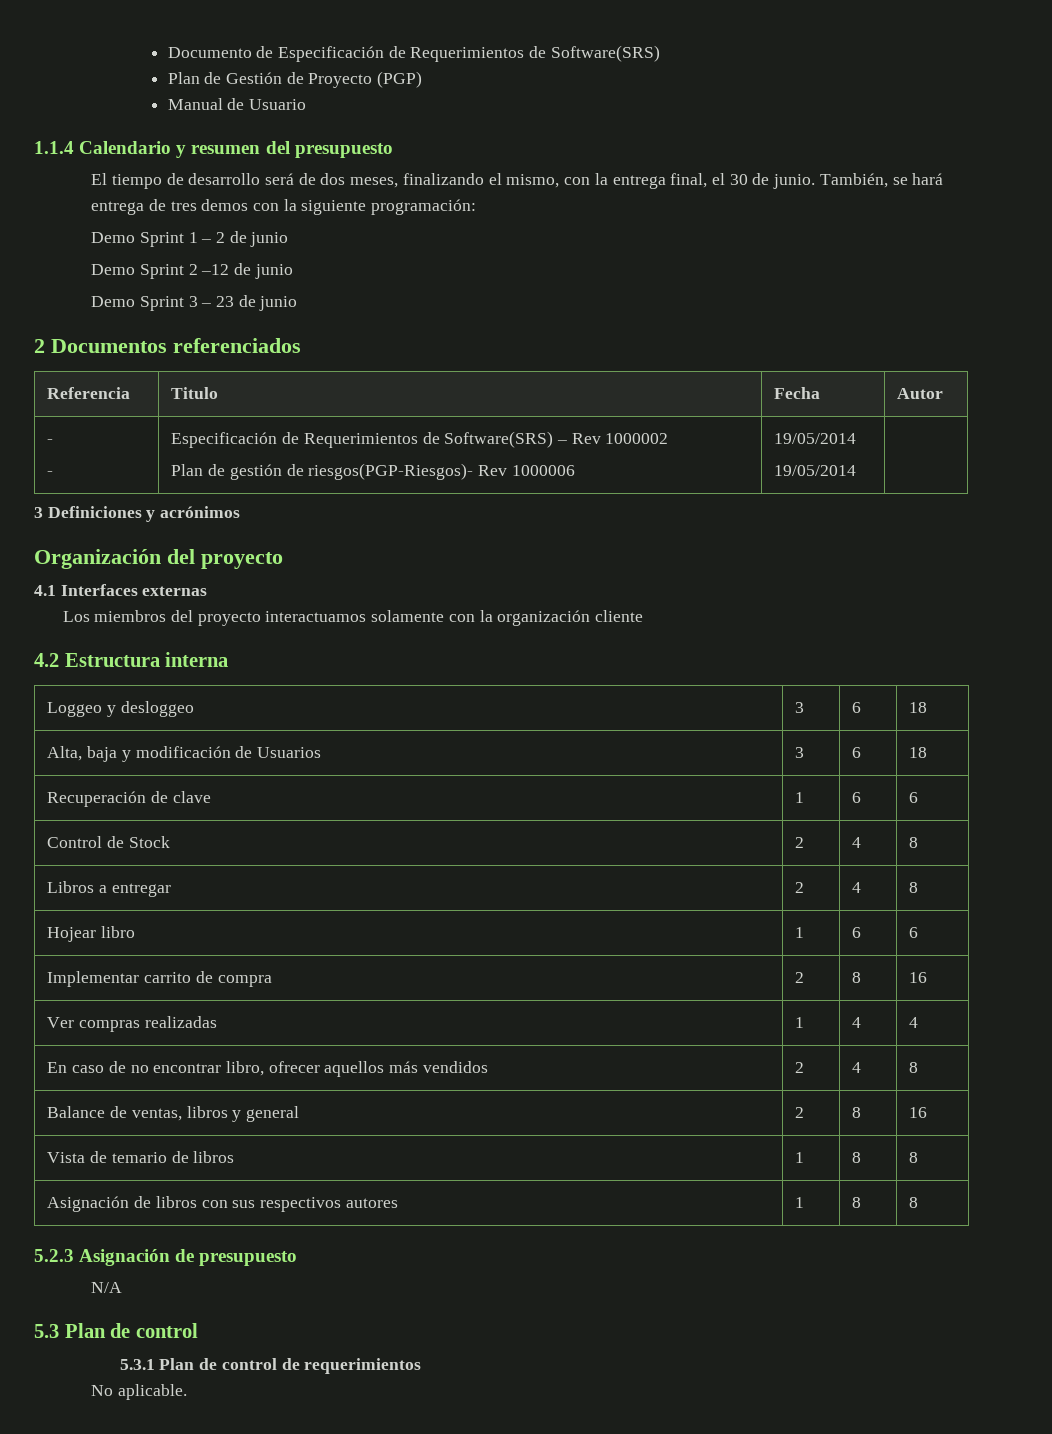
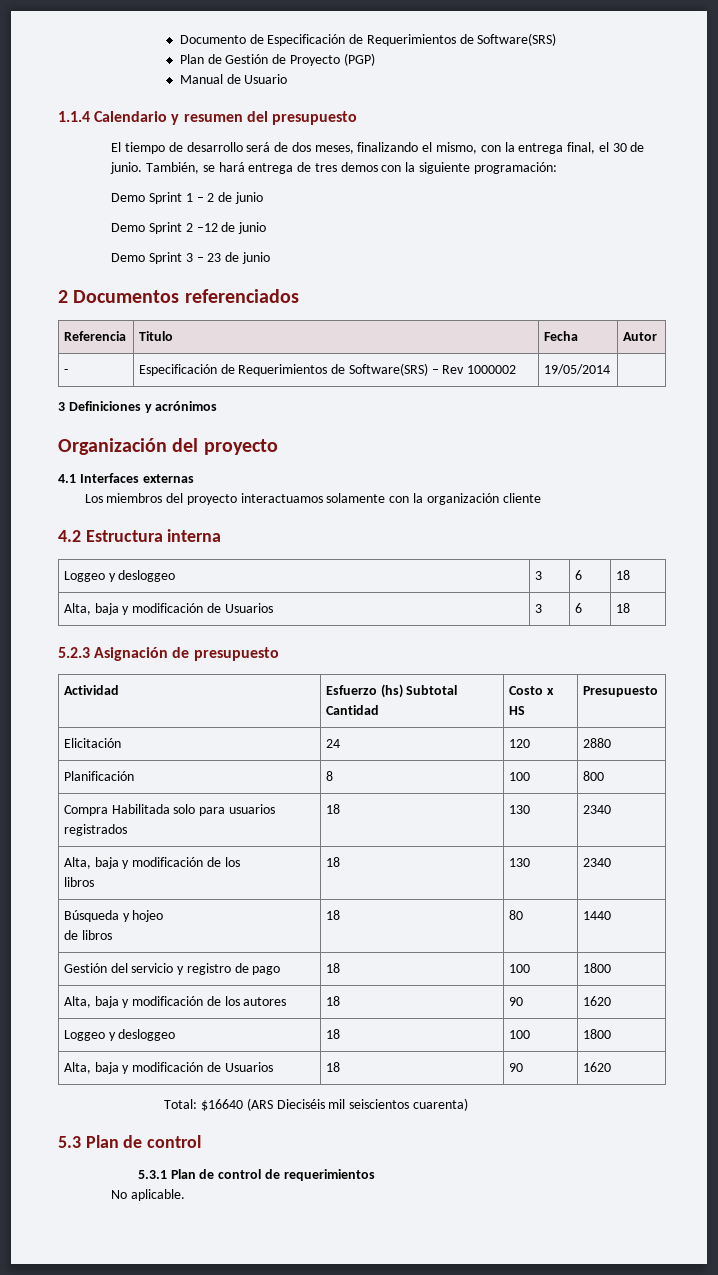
  Referencia | Titulo | Fecha | Autor
- -
- - | Especificación de Requerimientos de Software(SRS) – Rev 1000002
- Plan de gestión de riesgos(PGP-Riesgos)- Rev 1000006 | 19/05/2014
- 19/05/2014 |
+ - | Especificación de Requerimientos de Software(SRS) – Rev 1000002 | 19/05/2014 |
- Recuperación de clave | 1 | 6 | 6
- Control de Stock | 2 | 4 | 8
- Libros a entregar | 2 | 4 | 8
- Hojear libro | 1 | 6 | 6
- Implementar carrito de compra | 2 | 8 | 16
- Ver compras realizadas | 1 | 4 | 4
- En caso de no encontrar libro, ofrecer aquellos más vendidos | 2 | 4 | 8
- Balance de ventas, libros y general | 2 | 8 | 16
- Vista de temario de libros | 1 | 8 | 8
- Asignación de libros con sus respectivos autores | 1 | 8 | 8
  5.2.3 Asignación de presupuesto
- N/A
+ Actividad | Esfuerzo (hs) Subtotal Cantidad | Costo x HS | Presupuesto
+ Elicitación | 24 | 120 | 2880
+ Planificación | 8 | 100 | 800
+ Compra Habilitada solo para usuarios registrados | 18 | 130 | 2340
+ Alta, baja y modificación de los
+ libros | 18 | 130 | 2340
+ Búsqueda y hojeo
+ de libros | 18 | 80 | 1440
+ Gestión del servicio y registro de pago | 18 | 100 | 1800
+ Alta, baja y modificación de los autores | 18 | 90 | 1620
+ Loggeo y desloggeo | 18 | 100 | 1800
+ Alta, baja y modificación de Usuarios | 18 | 90 | 1620
+ Total: $16640 (ARS Dieciséis mil seiscientos cuarenta)

